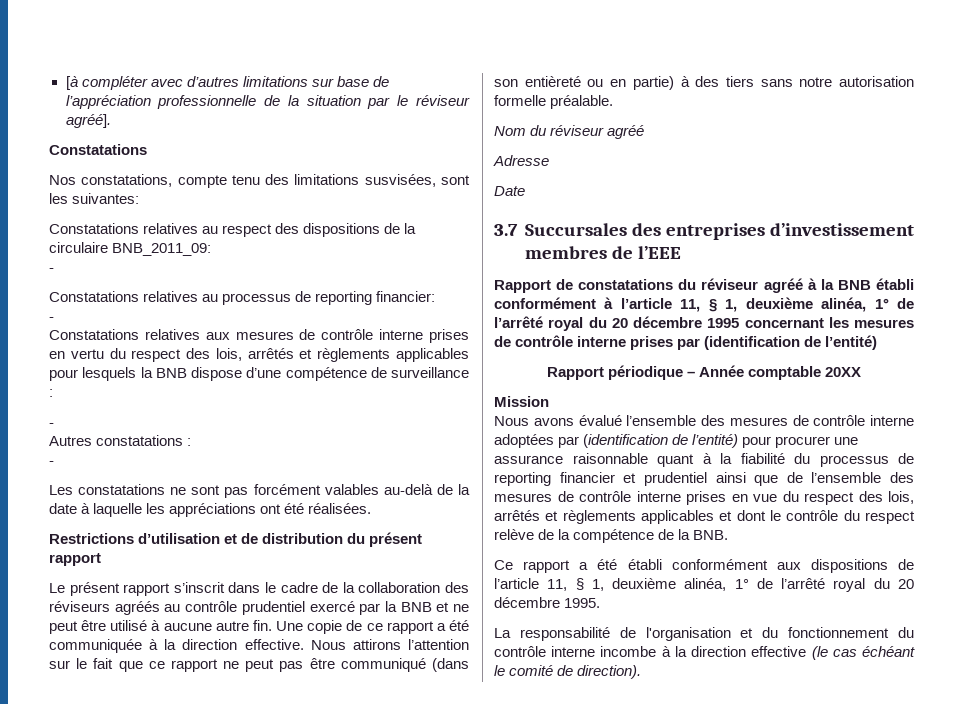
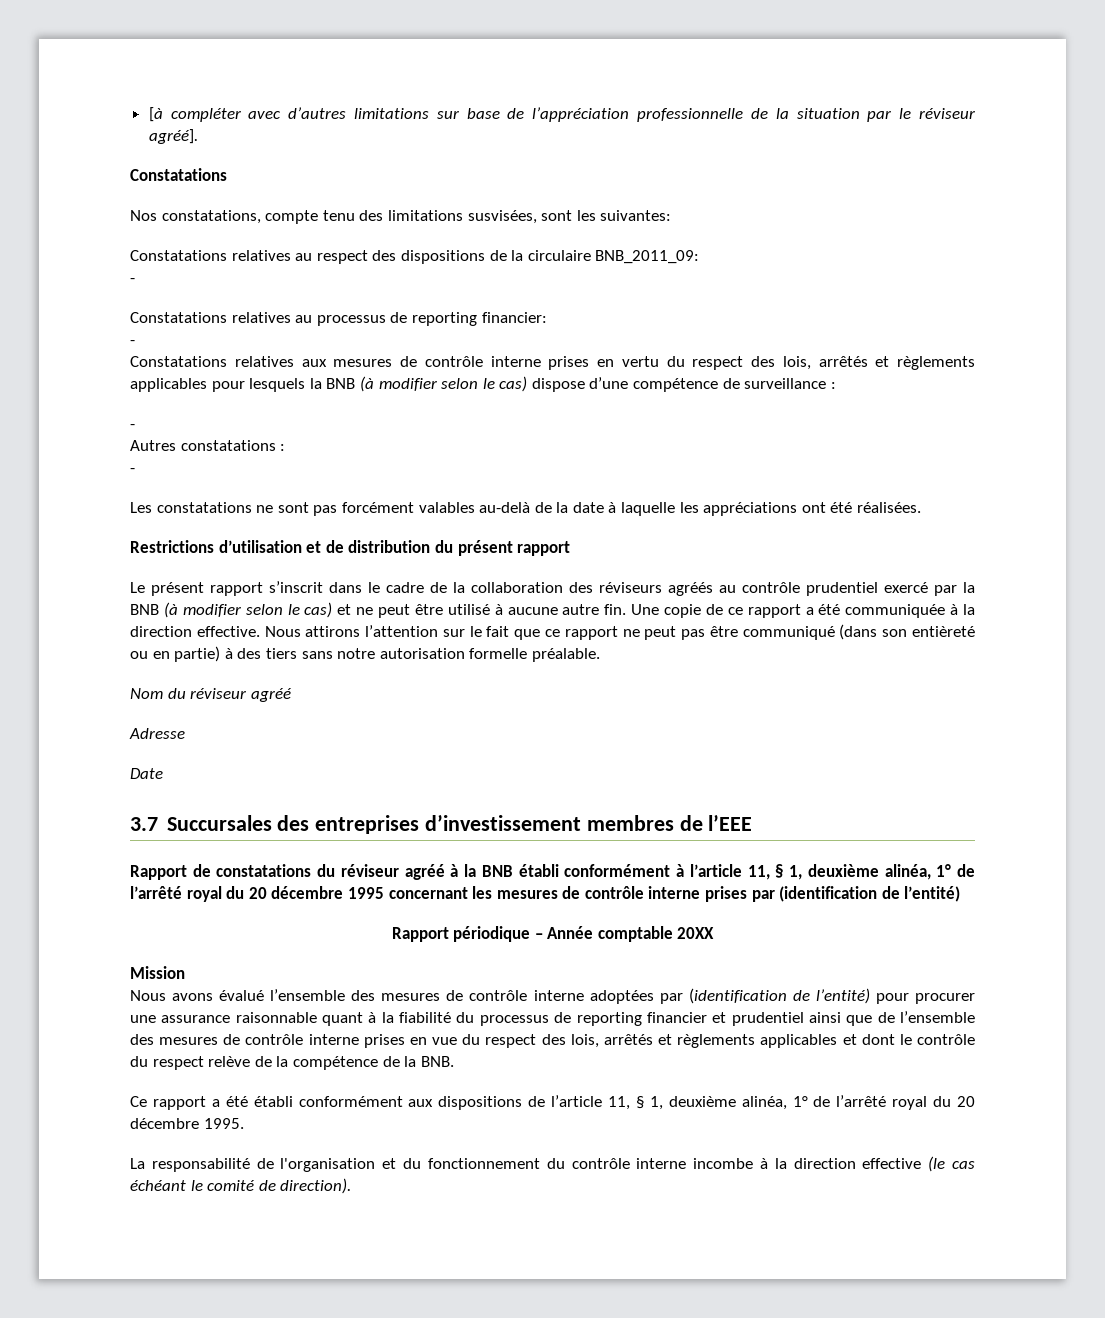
- Constatations relatives aux mesures de contrôle interne prises en vertu du respect des lois, arrêtés et règlements applicables pour lesquels la BNB dispose d’une compétence de surveillance :
+ Constatations relatives aux mesures de contrôle interne prises en vertu du respect des lois, arrêtés et règlements applicables pour lesquels la BNB (à modifier selon le cas) dispose d’une compétence de surveillance :
- Le présent rapport s’inscrit dans le cadre de la collaboration des réviseurs agréés au contrôle prudentiel exercé par la BNB et ne peut être utilisé à aucune autre fin.
+ Le présent rapport s’inscrit dans le cadre de la collaboration des réviseurs agréés au contrôle prudentiel exercé par la BNB (à modifier selon le cas) et ne peut être utilisé à aucune autre fin.

